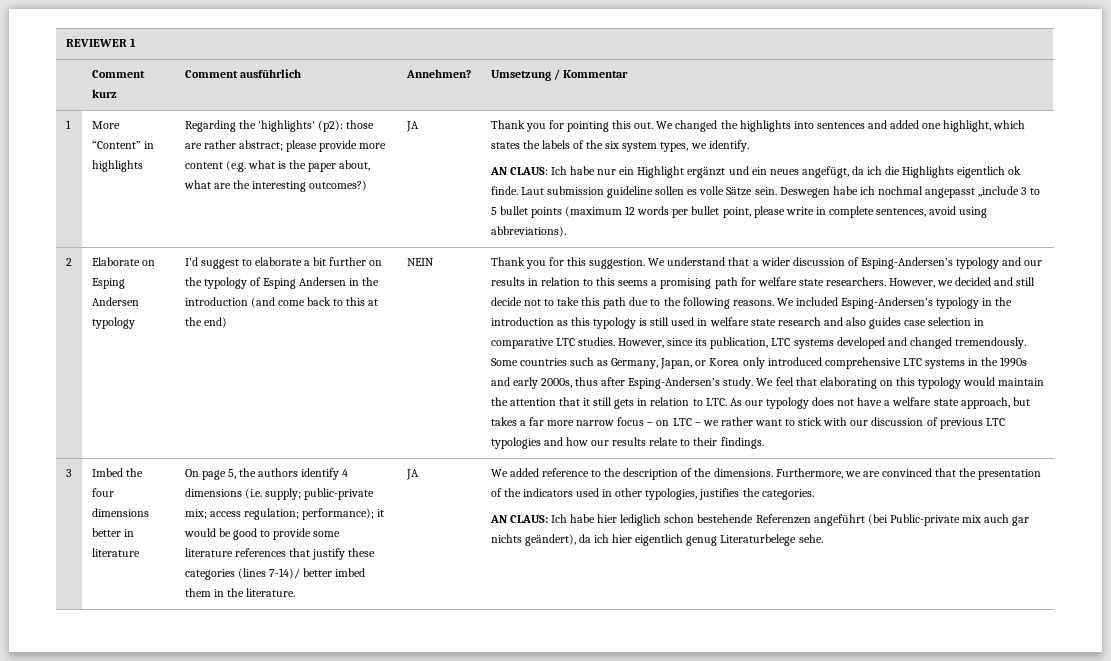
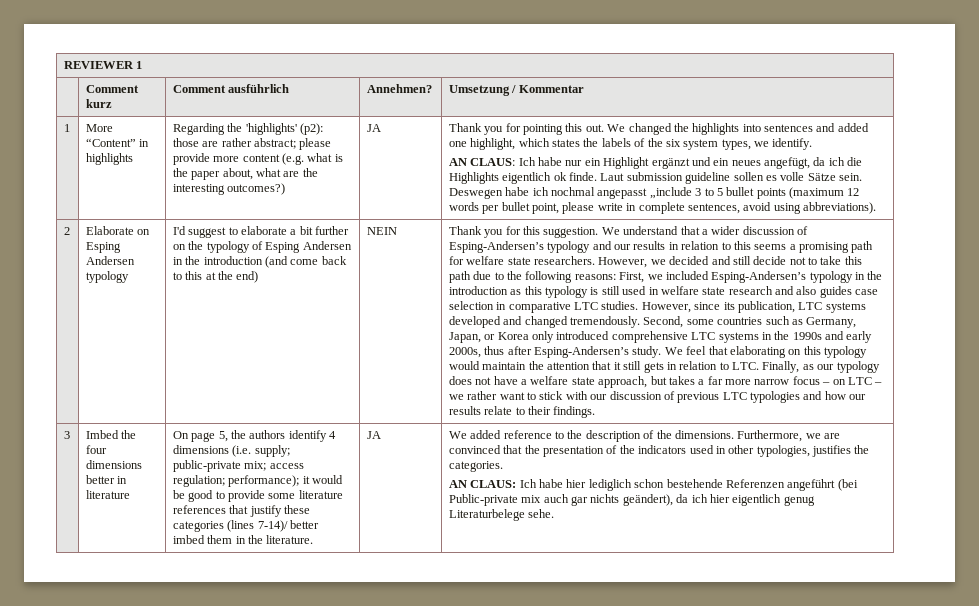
- However, we decided and still decide not to take this path due to the following reasons. We included Esping-Andersen’s typology in the introduction as this typology is still used in welfare state research and also guides case selection in comparative LTC studies.
+ However, we decided and still decide not to take this path due to the following reasons: First, we included Esping-Andersen’s typology in the introduction as this typology is still used in welfare state research and also guides case selection in comparative LTC studies.
- Some countries such as Germany, Japan, or Korea only introduced comprehensive LTC systems in the 1990s and early 2000s, thus after Esping-Andersen’s study.
+ Second, some countries such as Germany, Japan, or Korea only introduced comprehensive LTC systems in the 1990s and early 2000s, thus after Esping-Andersen’s study.
- We feel that elaborating on this typology would maintain the attention that it still gets in relation to LTC. As our typology does not have a welfare state approach, but takes a far more narrow focus – on LTC – we rather want to stick with our discussion of previous LTC typologies and how our results relate to their findings.
+ We feel that elaborating on this typology would maintain the attention that it still gets in relation to LTC. Finally, as our typology does not have a welfare state approach, but takes a far more narrow focus – on LTC – we rather want to stick with our discussion of previous LTC typologies and how our results relate to their findings.

